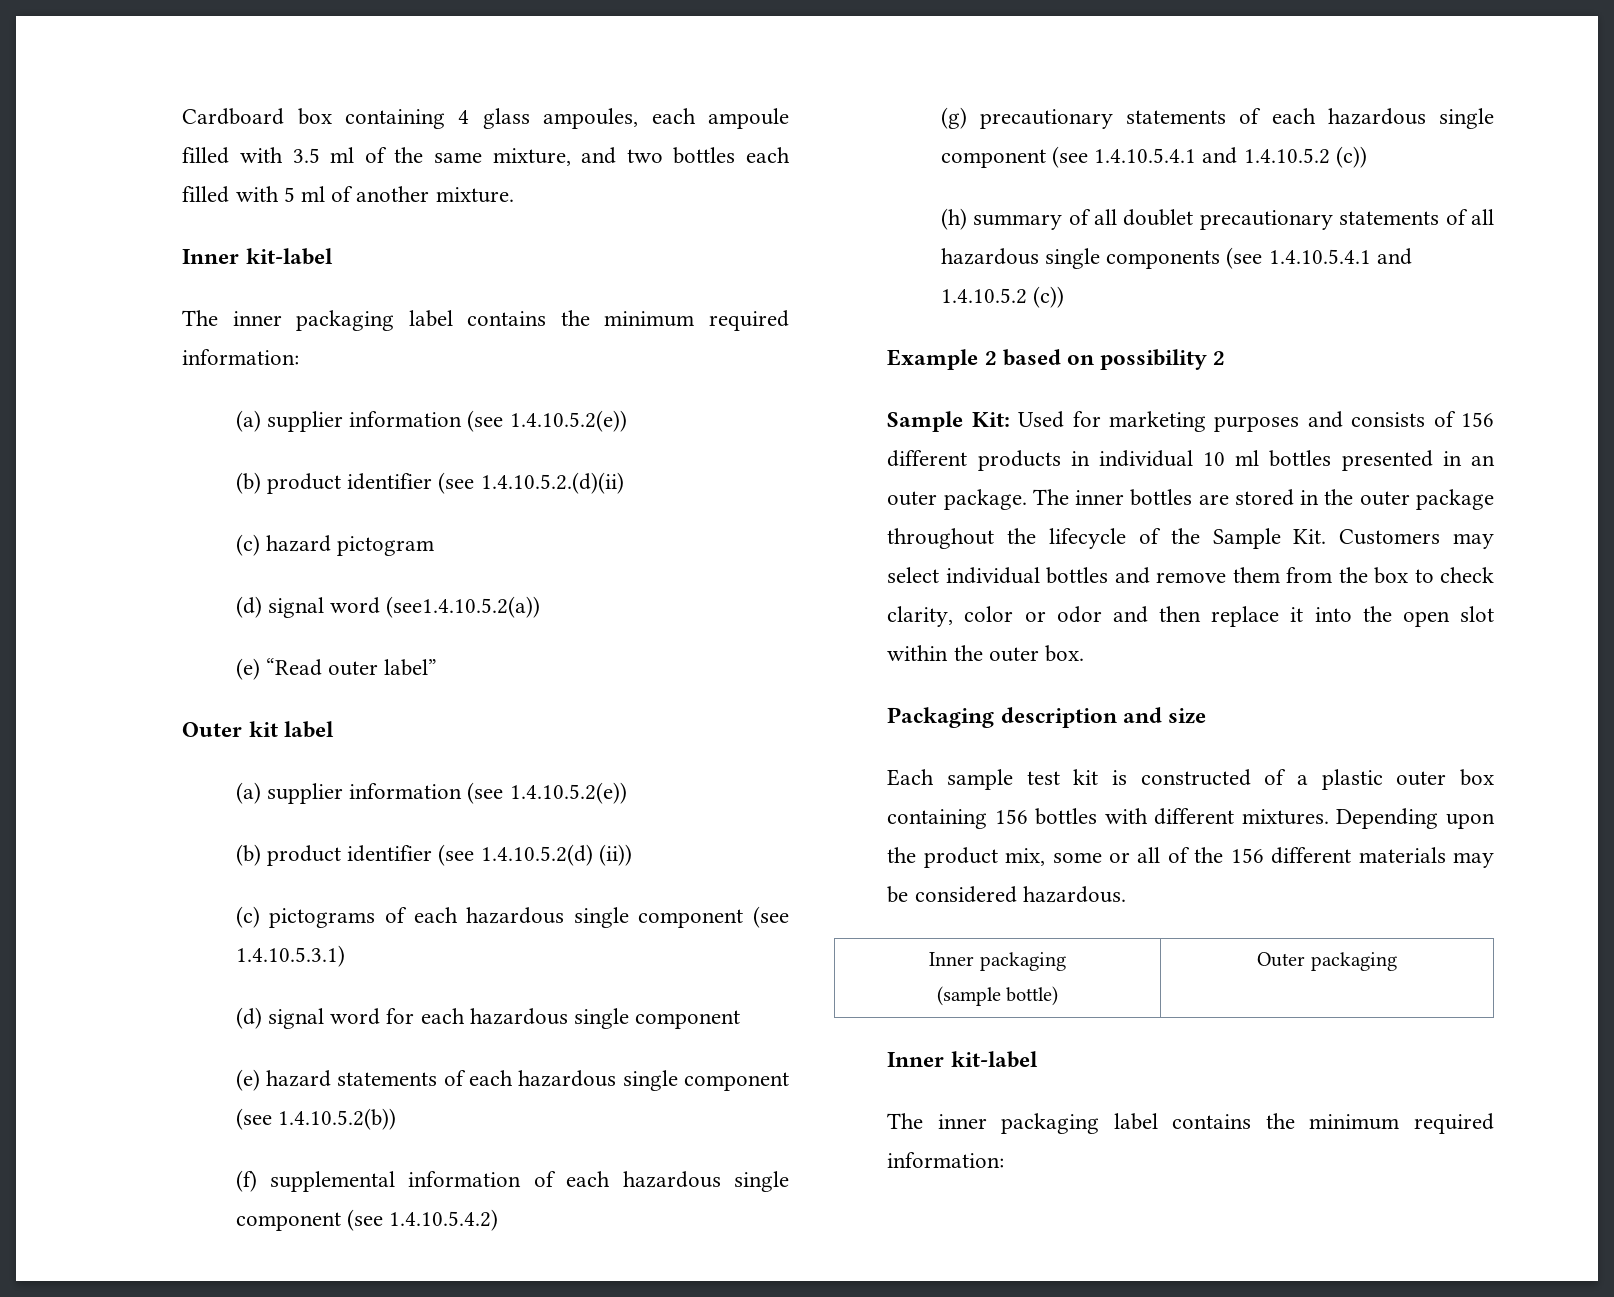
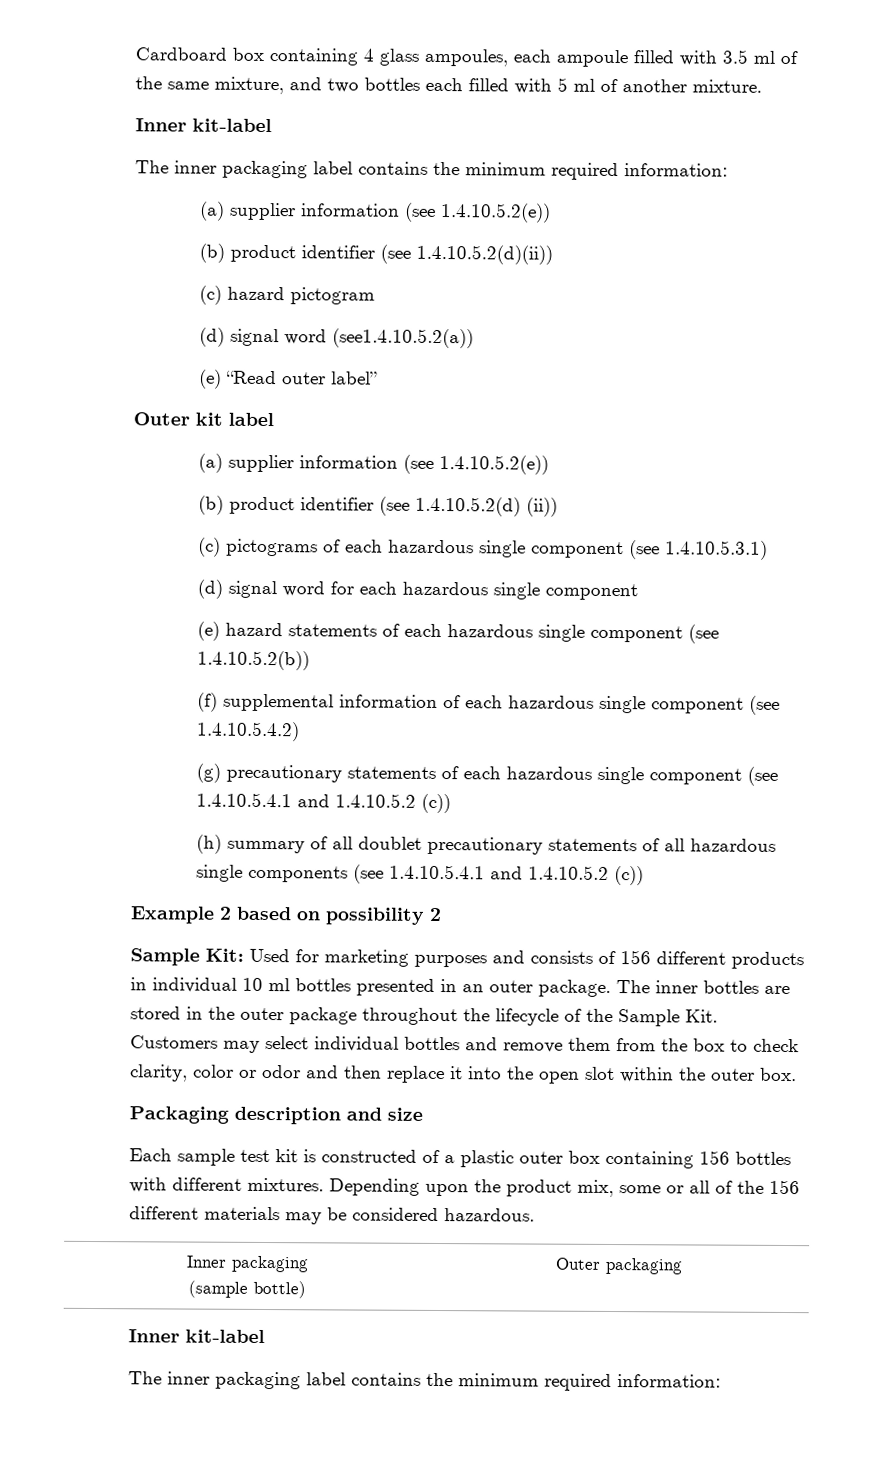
- (b) product identifier (see 1.4.10.5.2.(d)(ii)
+ (b) product identifier (see 1.4.10.5.2(d)(ii))

